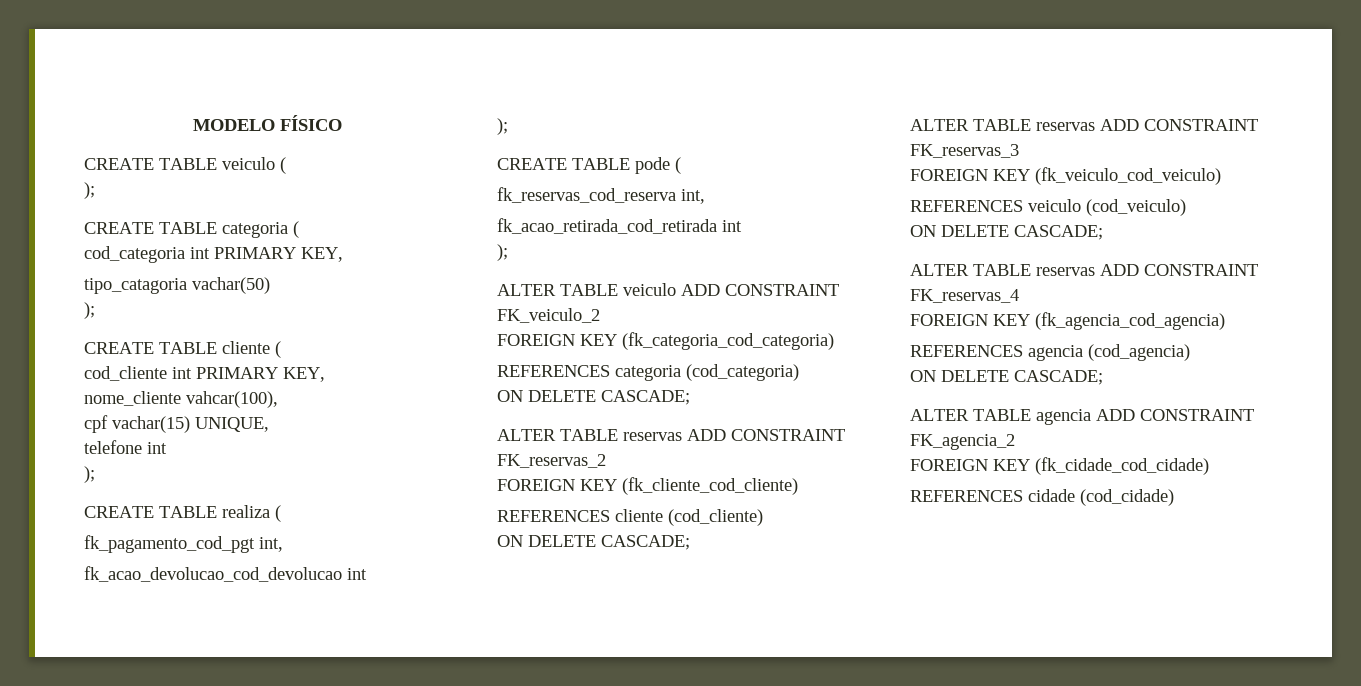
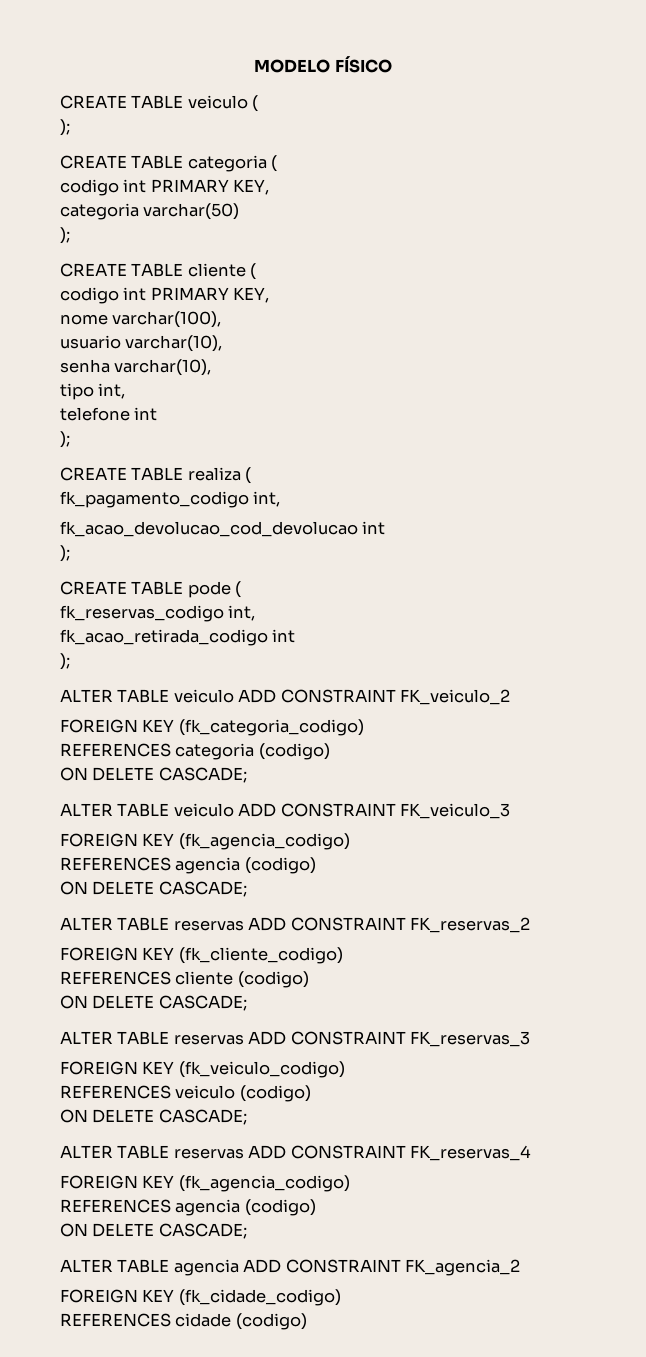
  CREATE TABLE categoria (
- cod_categoria int PRIMARY KEY,
- tipo_catagoria vachar(50)
+ codigo int PRIMARY KEY,
+ categoria varchar(50)
  CREATE TABLE cliente (
- cod_cliente int PRIMARY KEY,
- nome_cliente vahcar(100),
- cpf vachar(15) UNIQUE,
+ codigo int PRIMARY KEY,
+ nome varchar(100),
+ usuario varchar(10),
+ senha varchar(10),
+ tipo int,
- fk_pagamento_cod_pgt int,
+ fk_pagamento_codigo int,
- fk_reservas_cod_reserva int,
- fk_acao_retirada_cod_retirada int
+ fk_reservas_codigo int,
+ fk_acao_retirada_codigo int
- FOREIGN KEY (fk_categoria_cod_categoria)
+ FOREIGN KEY (fk_categoria_codigo)
- REFERENCES categoria (cod_categoria)
+ REFERENCES categoria (codigo)
+ ON DELETE CASCADE;
+ ALTER TABLE veiculo ADD CONSTRAINT FK_veiculo_3
+ FOREIGN KEY (fk_agencia_codigo)
+ REFERENCES agencia (codigo)
- FOREIGN KEY (fk_cliente_cod_cliente)
+ FOREIGN KEY (fk_cliente_codigo)
- REFERENCES cliente (cod_cliente)
+ REFERENCES cliente (codigo)
- FOREIGN KEY (fk_veiculo_cod_veiculo)
+ FOREIGN KEY (fk_veiculo_codigo)
- REFERENCES veiculo (cod_veiculo)
+ REFERENCES veiculo (codigo)
  ALTER TABLE reservas ADD CONSTRAINT FK_reservas_4
- FOREIGN KEY (fk_agencia_cod_agencia)
- REFERENCES agencia (cod_agencia)
+ FOREIGN KEY (fk_agencia_codigo)
+ REFERENCES agencia (codigo)
- FOREIGN KEY (fk_cidade_cod_cidade)
+ FOREIGN KEY (fk_cidade_codigo)
- REFERENCES cidade (cod_cidade)
+ REFERENCES cidade (codigo)

